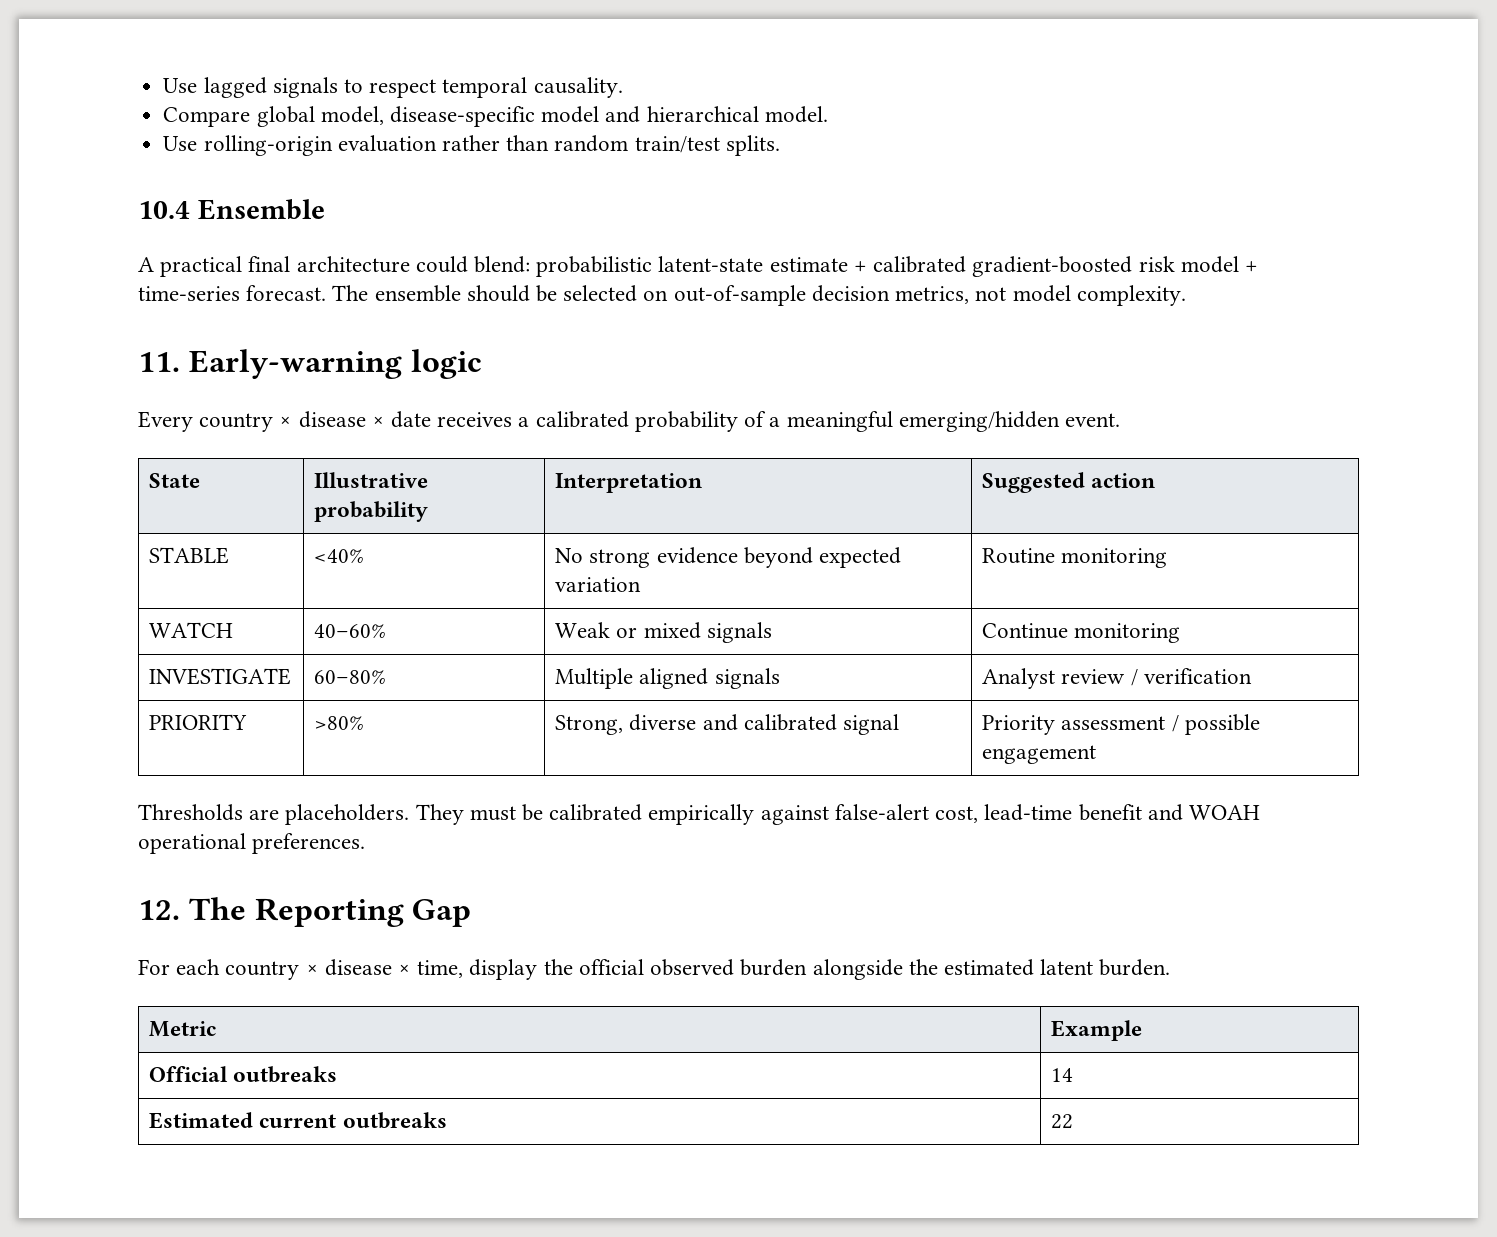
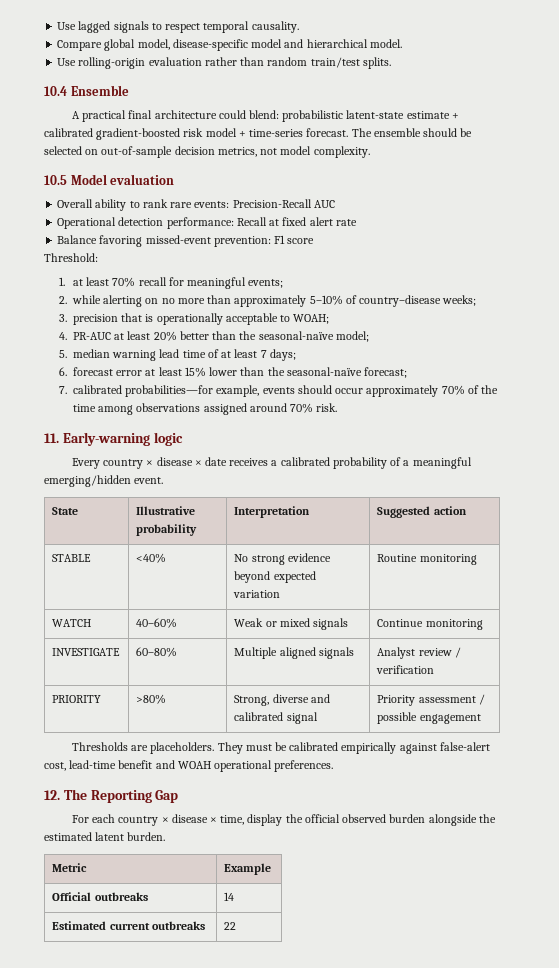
+ 10.5 Model evaluation
+ Overall ability to rank rare events: Precision-Recall AUC
+ Operational detection performance: Recall at fixed alert rate
+ Balance favoring missed-event prevention: F1 score
+ Threshold:
+ 1. at least 70% recall for meaningful events;
+ 2. while alerting on no more than approximately 5–10% of country–disease weeks;
+ 3. precision that is operationally acceptable to WOAH;
+ 4. PR-AUC at least 20% better than the seasonal-naïve model;
+ 5. median warning lead time of at least 7 days;
+ 6. forecast error at least 15% lower than the seasonal-naïve forecast;
+ 7. calibrated probabilities—for example, events should occur approximately 70% of the time among observations assigned around 70% risk.

